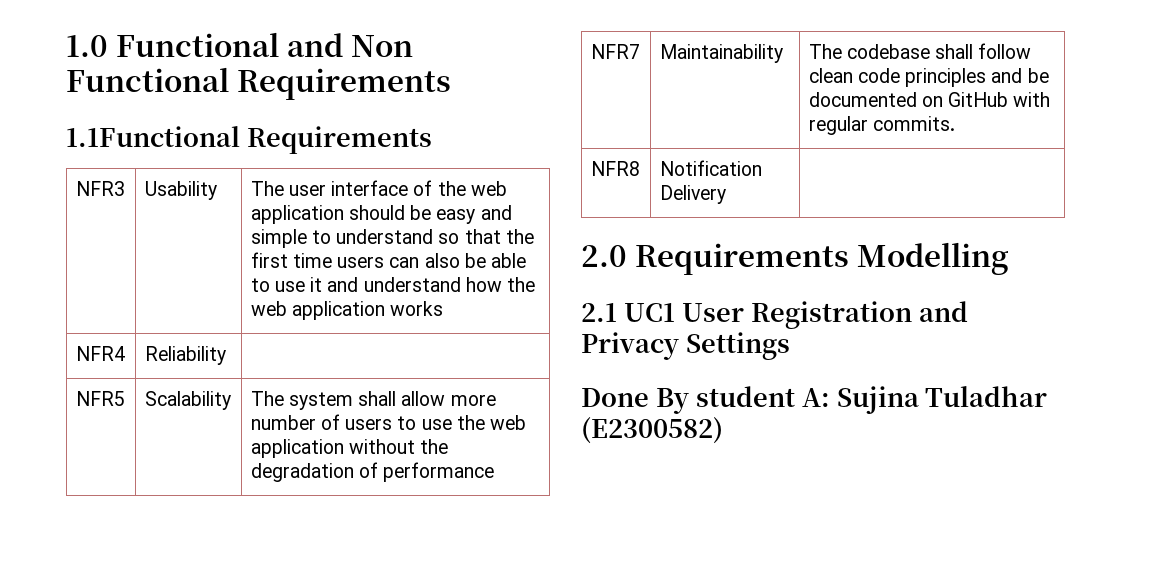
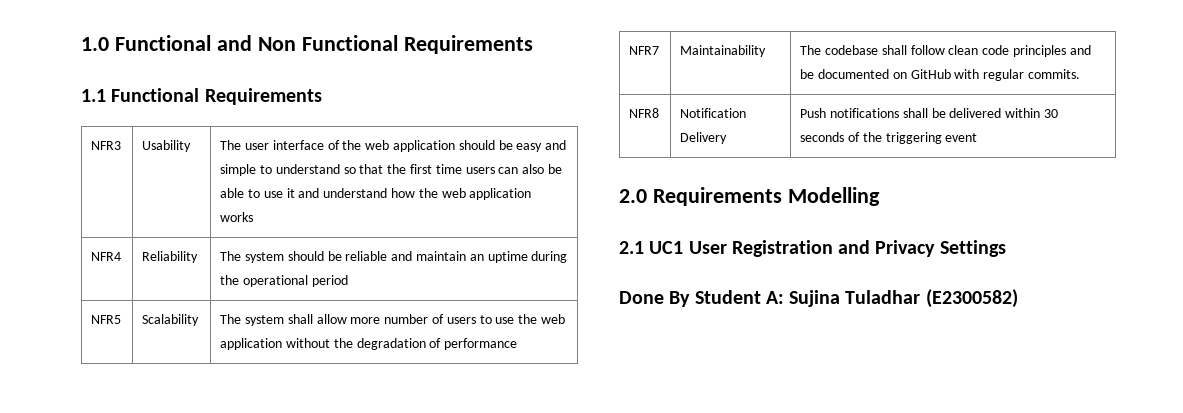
- 1.1Functional Requirements
+ 1.1 Functional Requirements
- NFR4 | Reliability |
+ NFR4 | Reliability | The system should be reliable and maintain an uptime during the operational period
- NFR8 | Notification Delivery |
+ NFR8 | Notification Delivery | Push notifications shall be delivered within 30 seconds of the triggering event
- Done By student A: Sujina Tuladhar (E2300582)
+ Done By Student A: Sujina Tuladhar (E2300582)

